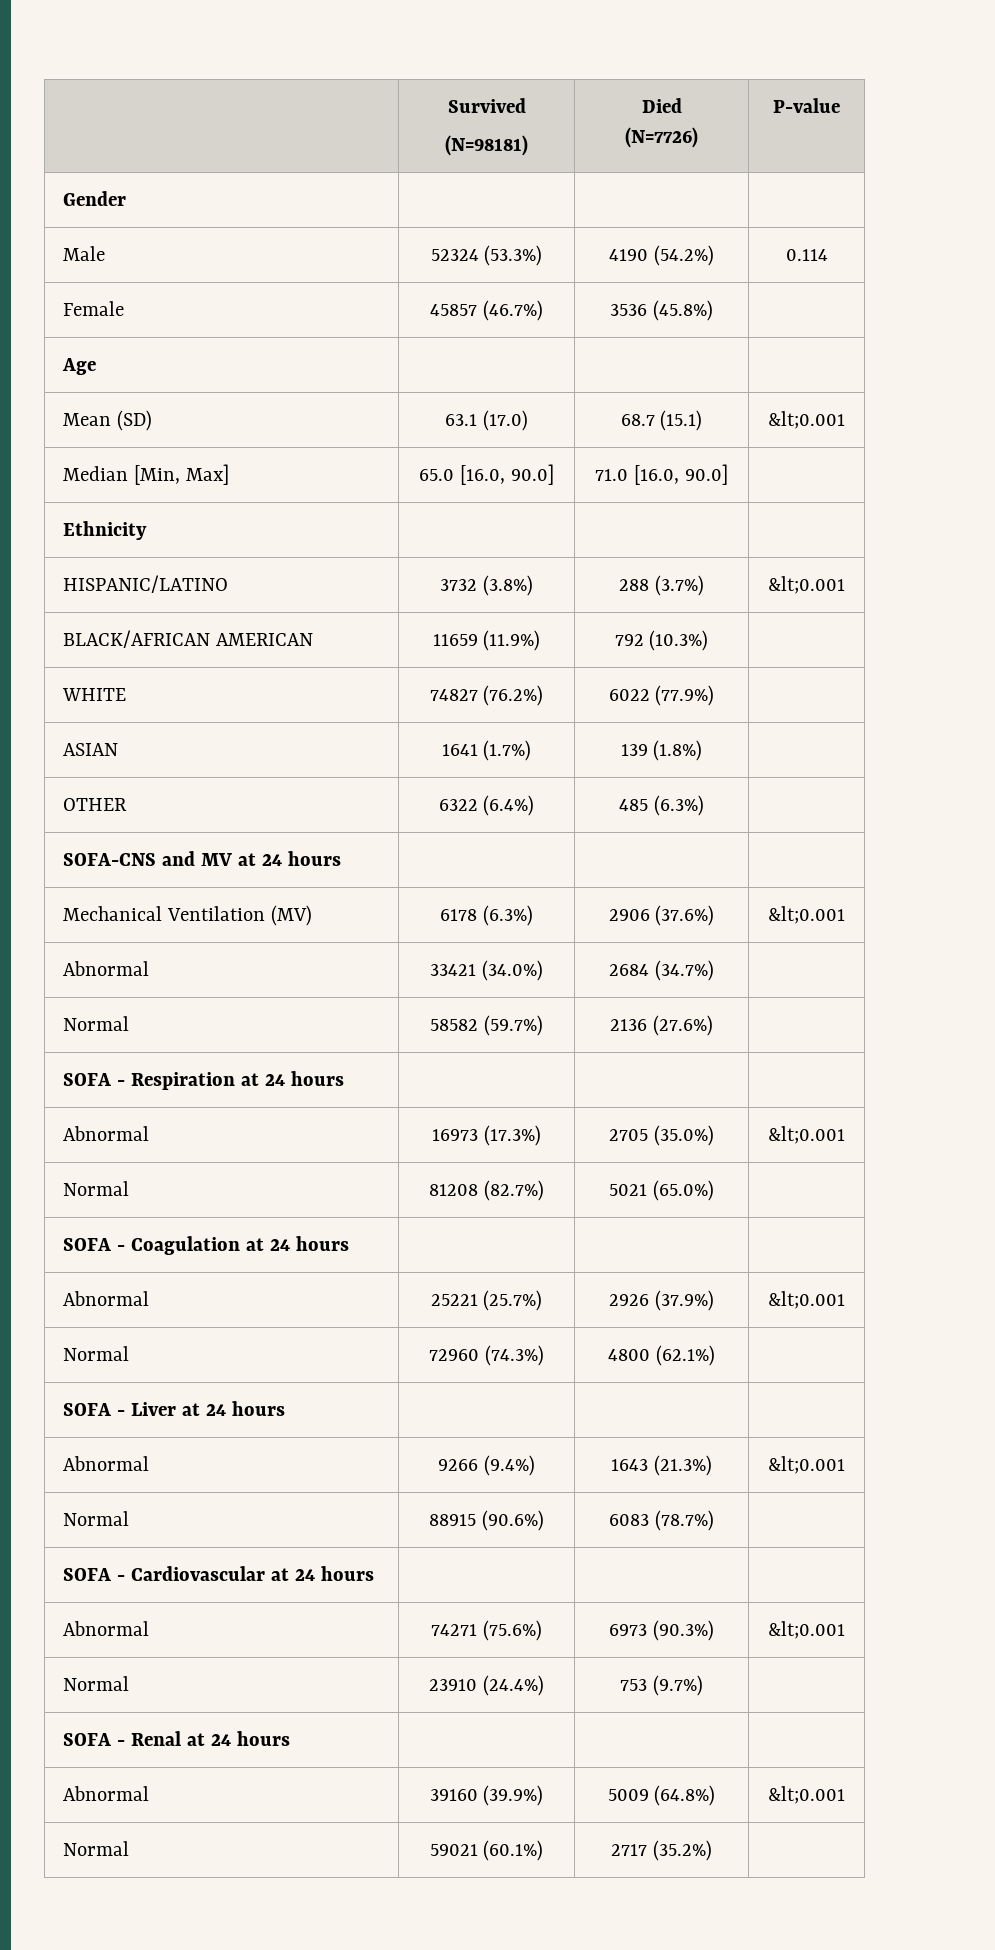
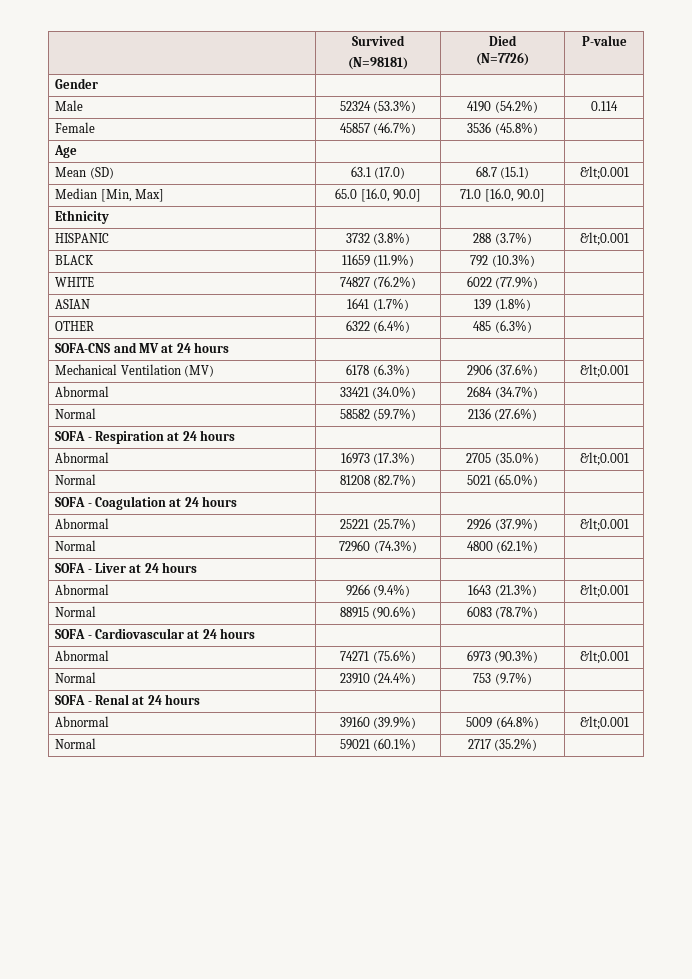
- HISPANIC/LATINO | 3732 (3.8%) | 288 (3.7%) | &lt;0.001
+ HISPANIC | 3732 (3.8%) | 288 (3.7%) | &lt;0.001
- BLACK/AFRICAN AMERICAN | 11659 (11.9%) | 792 (10.3%) |
+ BLACK | 11659 (11.9%) | 792 (10.3%) |

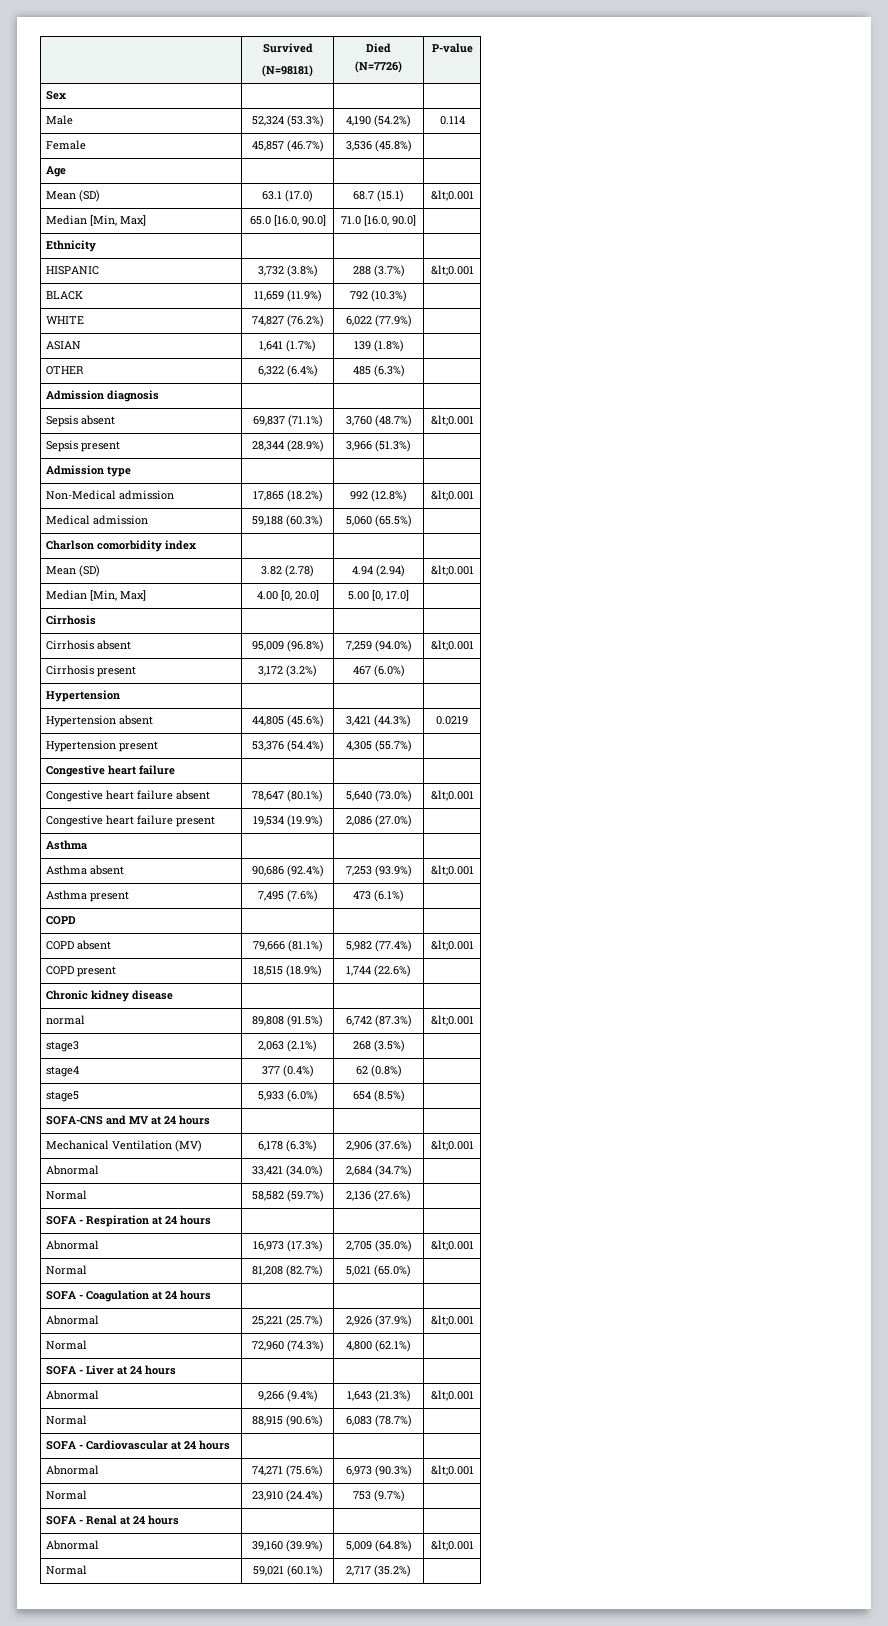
- Gender | | |
+ Sex | | |
- Male | 52324 (53.3%) | 4190 (54.2%) | 0.114
+ Male | 52,324 (53.3%) | 4,190 (54.2%) | 0.114
- Female | 45857 (46.7%) | 3536 (45.8%) |
+ Female | 45,857 (46.7%) | 3,536 (45.8%) |
- HISPANIC | 3732 (3.8%) | 288 (3.7%) | &lt;0.001
+ HISPANIC | 3,732 (3.8%) | 288 (3.7%) | &lt;0.001
- BLACK | 11659 (11.9%) | 792 (10.3%) |
+ BLACK | 11,659 (11.9%) | 792 (10.3%) |
- WHITE | 74827 (76.2%) | 6022 (77.9%) |
+ WHITE | 74,827 (76.2%) | 6,022 (77.9%) |
- ASIAN | 1641 (1.7%) | 139 (1.8%) |
+ ASIAN | 1,641 (1.7%) | 139 (1.8%) |
- OTHER | 6322 (6.4%) | 485 (6.3%) |
+ OTHER | 6,322 (6.4%) | 485 (6.3%) |
+ Admission diagnosis | | |
+ Sepsis absent | 69,837 (71.1%) | 3,760 (48.7%) | &lt;0.001
+ Sepsis present | 28,344 (28.9%) | 3,966 (51.3%) |
+ Admission type | | |
+ Non-Medical admission | 17,865 (18.2%) | 992 (12.8%) | &lt;0.001
+ Medical admission | 59,188 (60.3%) | 5,060 (65.5%) |
+ Charlson comorbidity index | | |
+ Mean (SD) | 3.82 (2.78) | 4.94 (2.94) | &lt;0.001
+ Median [Min, Max] | 4.00 [0, 20.0] | 5.00 [0, 17.0] |
+ Cirrhosis | | |
+ Cirrhosis absent | 95,009 (96.8%) | 7,259 (94.0%) | &lt;0.001
+ Cirrhosis present | 3,172 (3.2%) | 467 (6.0%) |
+ Hypertension | | |
+ Hypertension absent | 44,805 (45.6%) | 3,421 (44.3%) | 0.0219
+ Hypertension present | 53,376 (54.4%) | 4,305 (55.7%) |
+ Congestive heart failure | | |
+ Congestive heart failure absent | 78,647 (80.1%) | 5,640 (73.0%) | &lt;0.001
+ Congestive heart failure present | 19,534 (19.9%) | 2,086 (27.0%) |
+ Asthma | | |
+ Asthma absent | 90,686 (92.4%) | 7,253 (93.9%) | &lt;0.001
+ Asthma present | 7,495 (7.6%) | 473 (6.1%) |
+ COPD | | |
+ COPD absent | 79,666 (81.1%) | 5,982 (77.4%) | &lt;0.001
+ COPD present | 18,515 (18.9%) | 1,744 (22.6%) |
+ Chronic kidney disease | | |
+ normal | 89,808 (91.5%) | 6,742 (87.3%) | &lt;0.001
+ stage3 | 2,063 (2.1%) | 268 (3.5%) |
+ stage4 | 377 (0.4%) | 62 (0.8%) |
+ stage5 | 5,933 (6.0%) | 654 (8.5%) |
- Mechanical Ventilation (MV) | 6178 (6.3%) | 2906 (37.6%) | &lt;0.001
+ Mechanical Ventilation (MV) | 6,178 (6.3%) | 2,906 (37.6%) | &lt;0.001
- Abnormal | 33421 (34.0%) | 2684 (34.7%) |
+ Abnormal | 33,421 (34.0%) | 2,684 (34.7%) |
- Normal | 58582 (59.7%) | 2136 (27.6%) |
+ Normal | 58,582 (59.7%) | 2,136 (27.6%) |
- Abnormal | 16973 (17.3%) | 2705 (35.0%) | &lt;0.001
+ Abnormal | 16,973 (17.3%) | 2,705 (35.0%) | &lt;0.001
- Normal | 81208 (82.7%) | 5021 (65.0%) |
+ Normal | 81,208 (82.7%) | 5,021 (65.0%) |
- Abnormal | 25221 (25.7%) | 2926 (37.9%) | &lt;0.001
+ Abnormal | 25,221 (25.7%) | 2,926 (37.9%) | &lt;0.001
- Normal | 72960 (74.3%) | 4800 (62.1%) |
+ Normal | 72,960 (74.3%) | 4,800 (62.1%) |
- Abnormal | 9266 (9.4%) | 1643 (21.3%) | &lt;0.001
+ Abnormal | 9,266 (9.4%) | 1,643 (21.3%) | &lt;0.001
- Normal | 88915 (90.6%) | 6083 (78.7%) |
+ Normal | 88,915 (90.6%) | 6,083 (78.7%) |
- Abnormal | 74271 (75.6%) | 6973 (90.3%) | &lt;0.001
+ Abnormal | 74,271 (75.6%) | 6,973 (90.3%) | &lt;0.001
- Normal | 23910 (24.4%) | 753 (9.7%) |
+ Normal | 23,910 (24.4%) | 753 (9.7%) |
- Abnormal | 39160 (39.9%) | 5009 (64.8%) | &lt;0.001
+ Abnormal | 39,160 (39.9%) | 5,009 (64.8%) | &lt;0.001
- Normal | 59021 (60.1%) | 2717 (35.2%) |
+ Normal | 59,021 (60.1%) | 2,717 (35.2%) |

